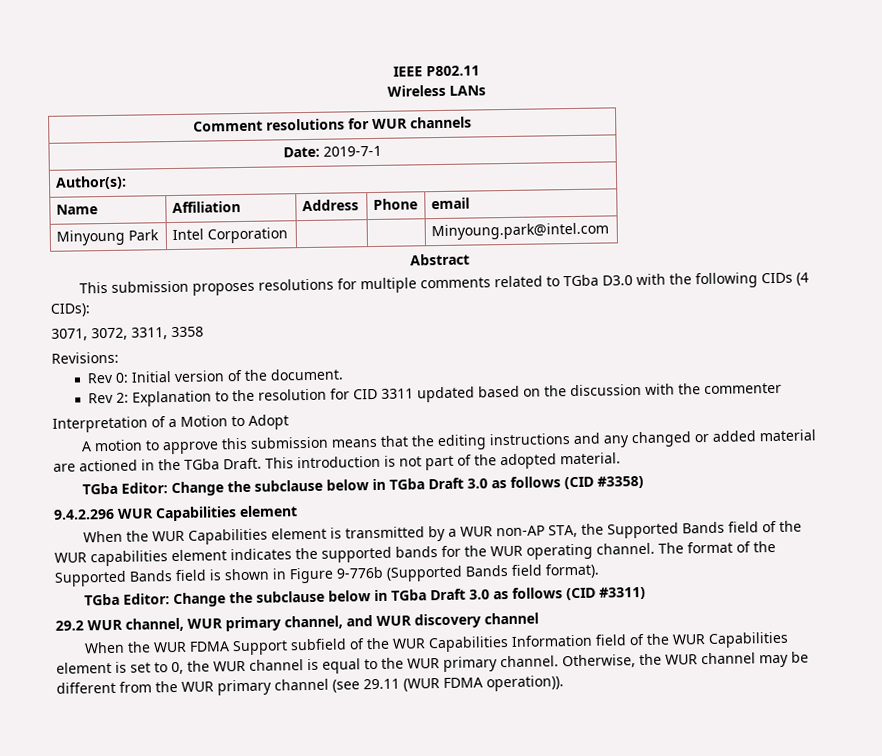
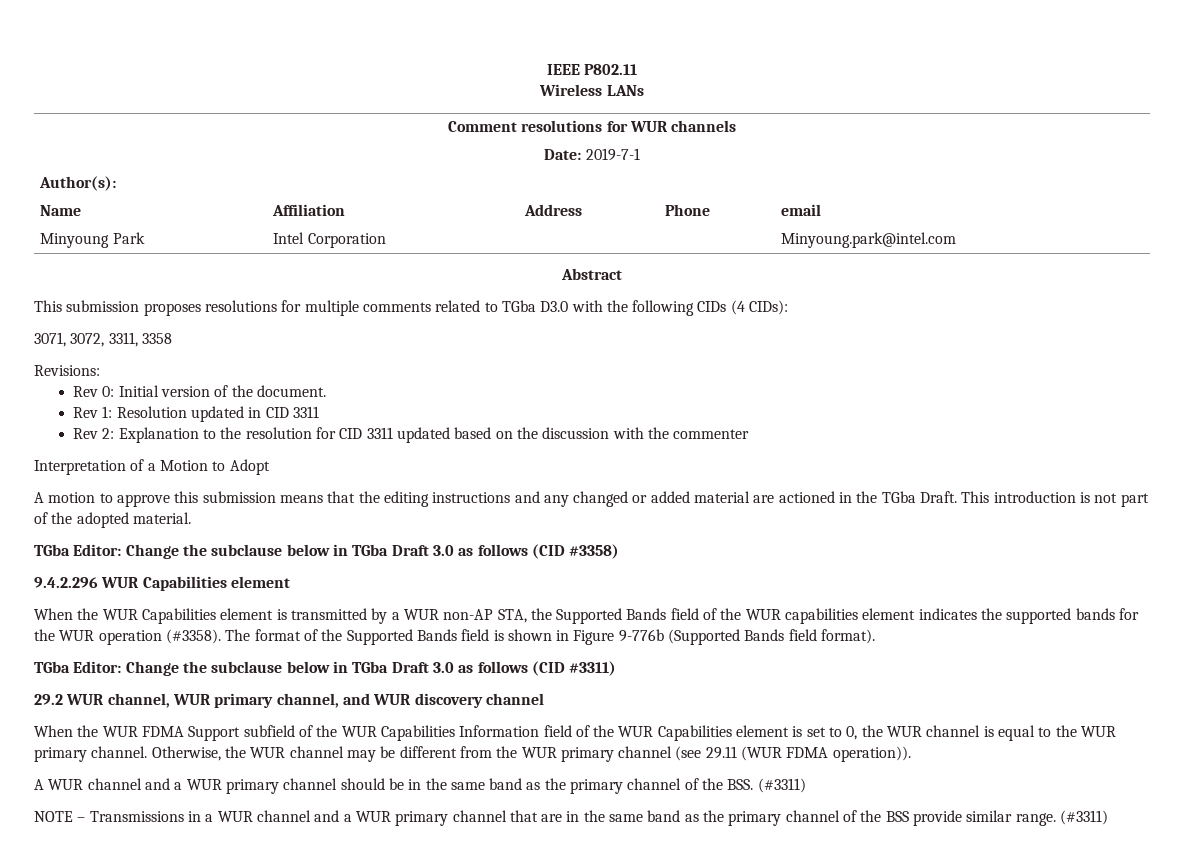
+ Rev 1: Resolution updated in CID 3311
- When the WUR Capabilities element is transmitted by a WUR non-AP STA, the Supported Bands field of the WUR capabilities element indicates the supported bands for the WUR operating channel.
+ When the WUR Capabilities element is transmitted by a WUR non-AP STA, the Supported Bands field of the WUR capabilities element indicates the supported bands for the WUR operation (#3358).
+ A WUR channel and a WUR primary channel should be in the same band as the primary channel of the BSS. (#3311)
+ NOTE – Transmissions in a WUR channel and a WUR primary channel that are in the same band as the primary channel of the BSS provide similar range. (#3311)

